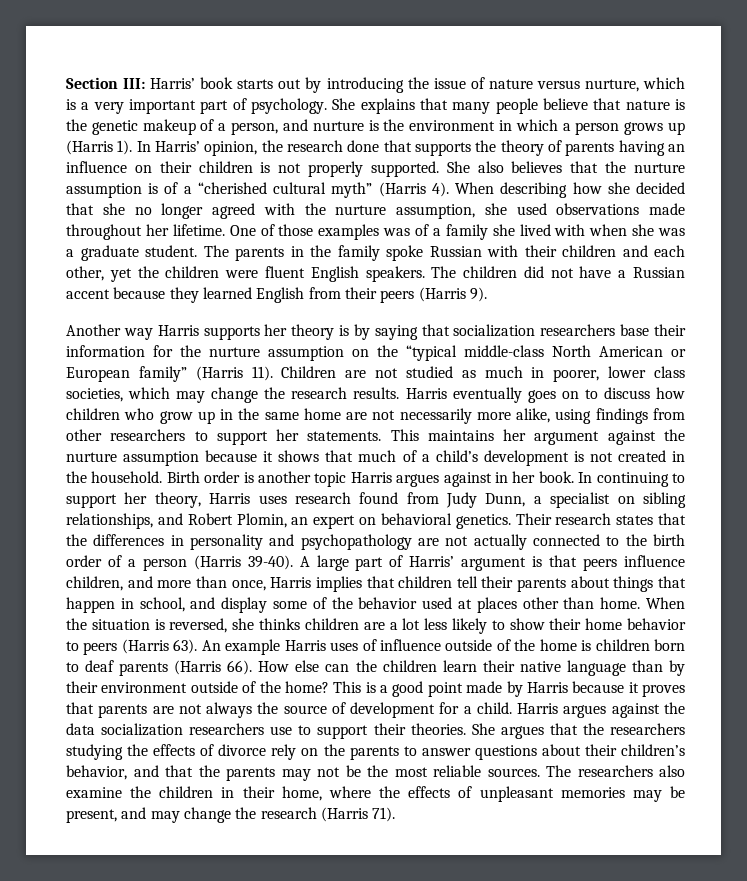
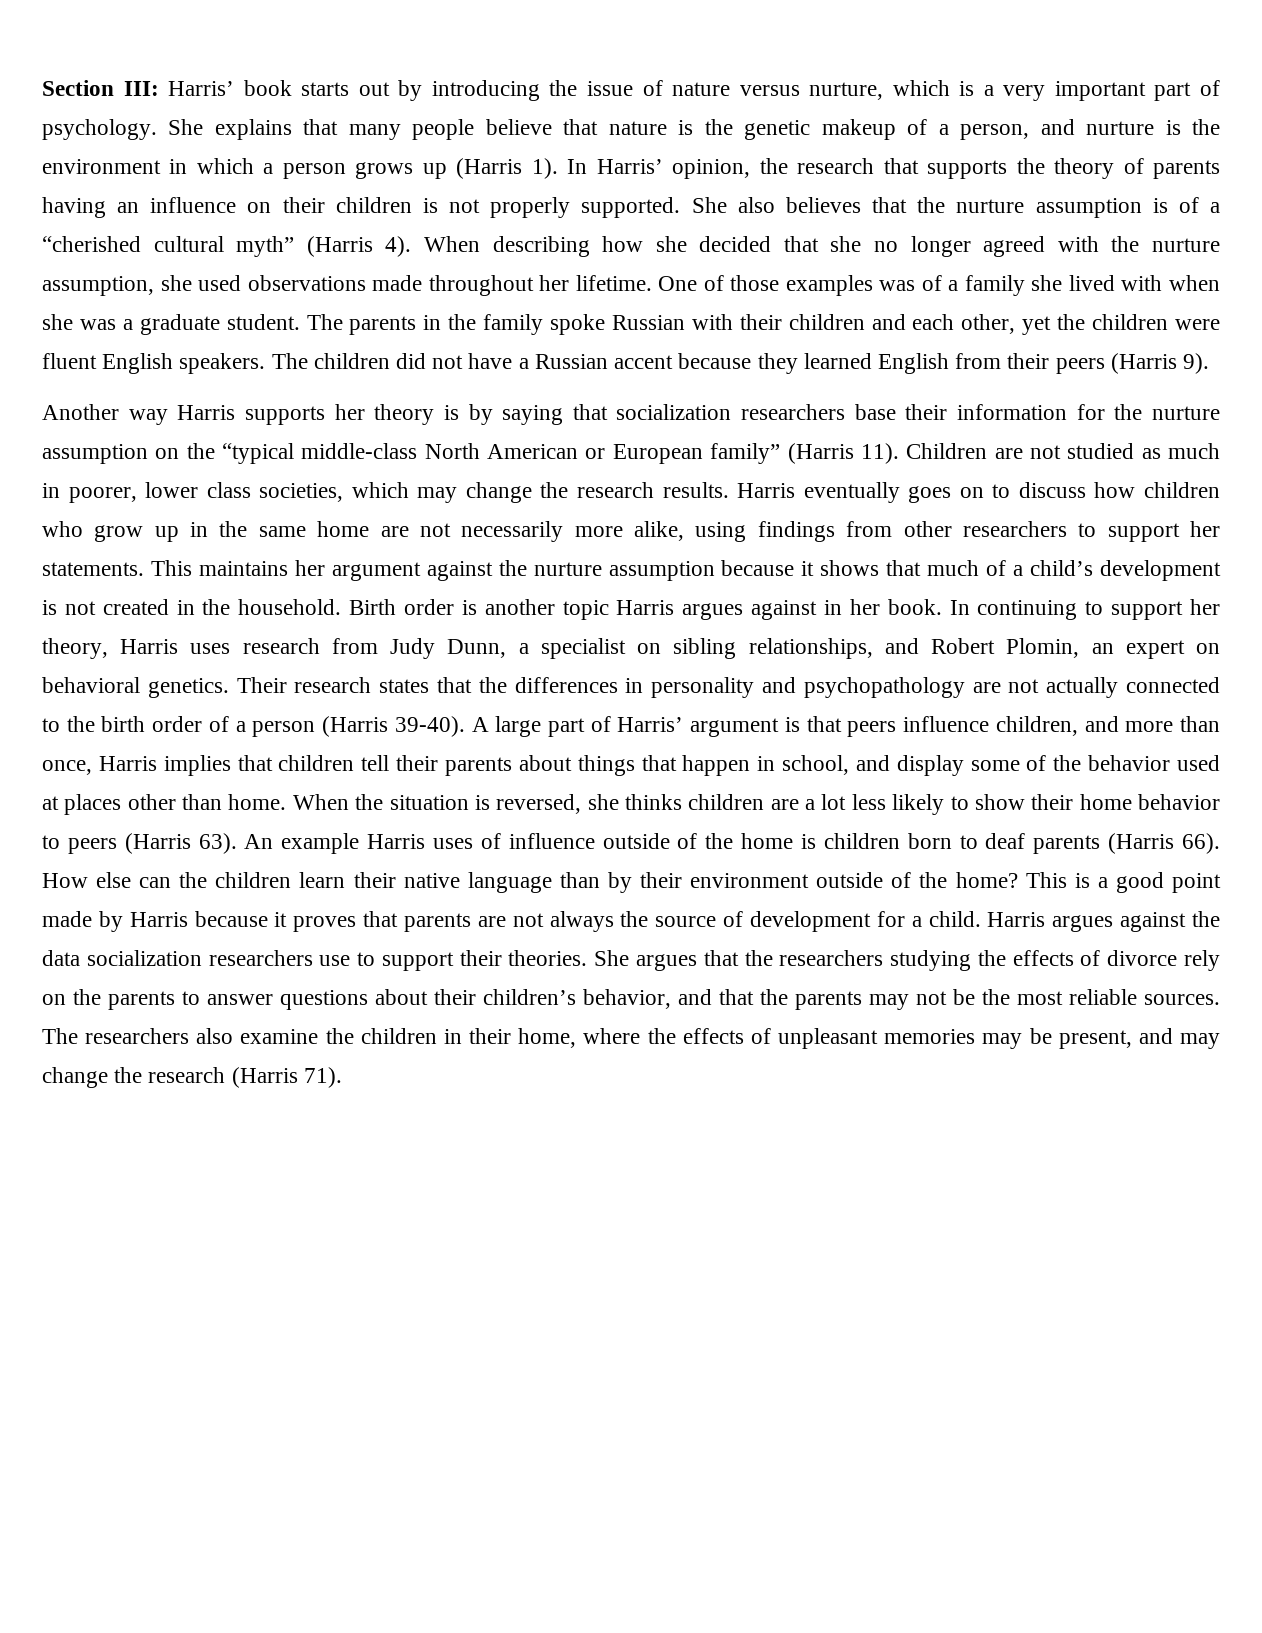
- In Harris’ opinion, the research done that supports the theory of parents having an influence on their children is not properly supported.
+ In Harris’ opinion, the research that supports the theory of parents having an influence on their children is not properly supported.
- In continuing to support her theory, Harris uses research found from Judy Dunn, a specialist on sibling relationships, and Robert Plomin, an expert on behavioral genetics.
+ In continuing to support her theory, Harris uses research from Judy Dunn, a specialist on sibling relationships, and Robert Plomin, an expert on behavioral genetics.

